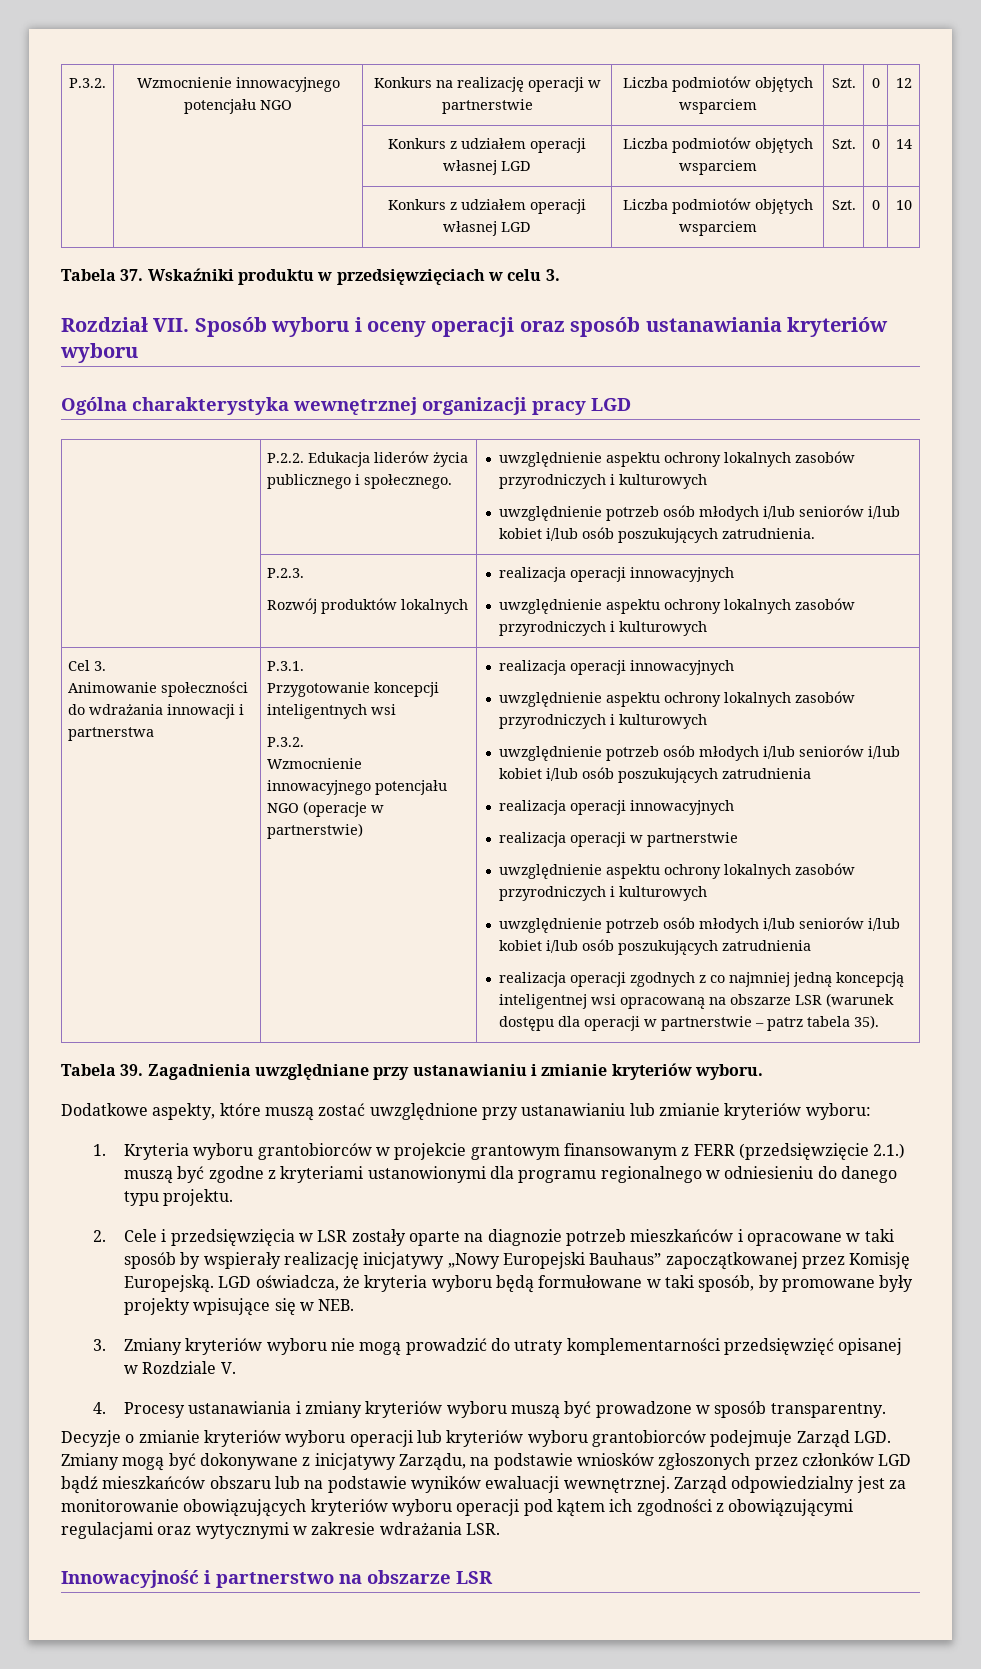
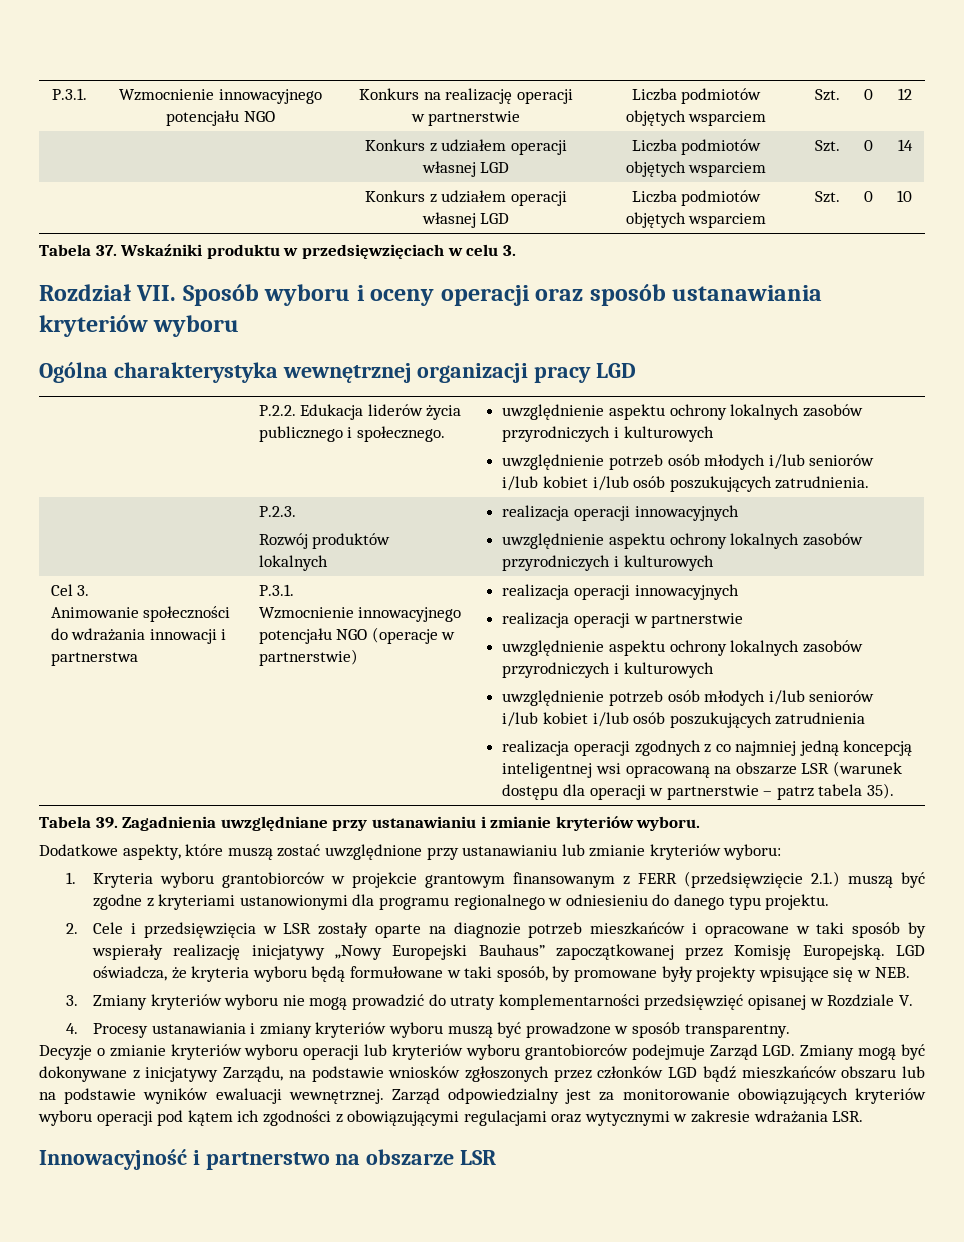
- P.3.2. | Wzmocnienie innowacyjnego potencjału NGO | Konkurs na realizację operacji w partnerstwie | Liczba podmiotów objętych wsparciem | Szt. | 0 | 12
+ P.3.1. | Wzmocnienie innowacyjnego potencjału NGO | Konkurs na realizację operacji w partnerstwie | Liczba podmiotów objętych wsparciem | Szt. | 0 | 12
- Przygotowanie koncepcji inteligentnych wsi
- P.3.2.
  Wzmocnienie innowacyjnego potencjału NGO (operacje w partnerstwie) | realizacja operacji innowacyjnych
- uwzględnienie aspektu ochrony lokalnych zasobów przyrodniczych i kulturowych
- uwzględnienie potrzeb osób młodych i/lub seniorów i/lub kobiet i/lub osób poszukujących zatrudnienia
- realizacja operacji innowacyjnych

